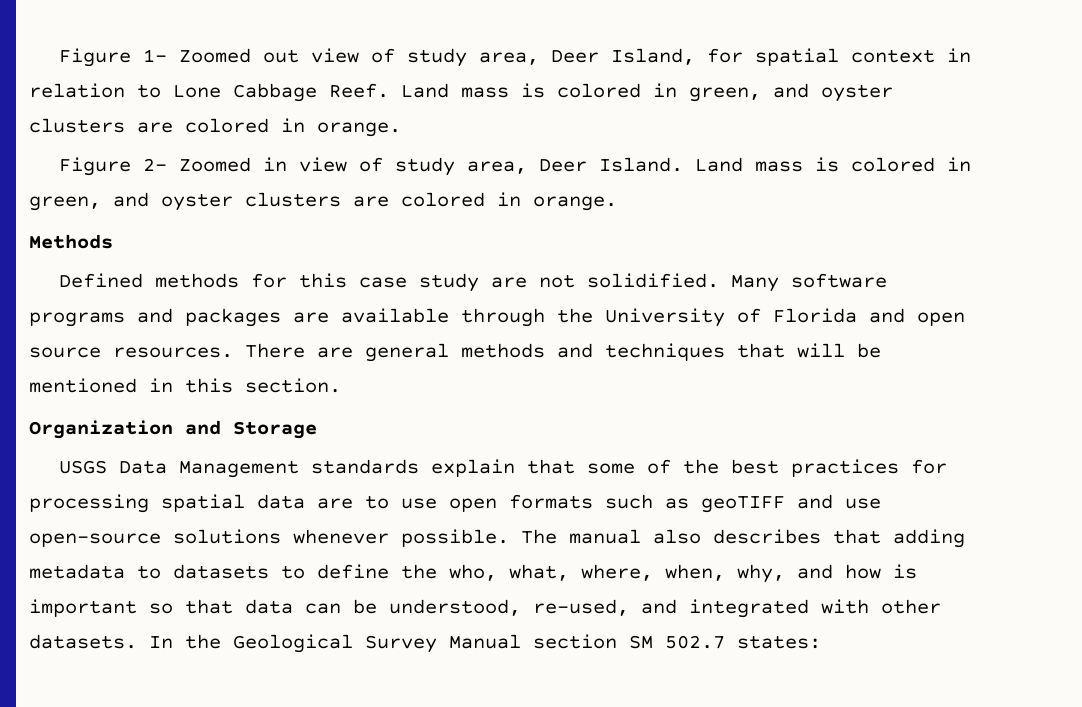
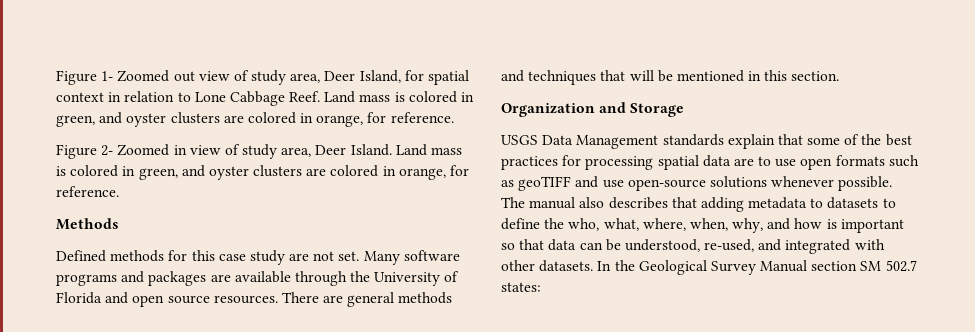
- Figure 1- Zoomed out view of study area, Deer Island, for spatial context in relation to Lone Cabbage Reef. Land mass is colored in green, and oyster clusters are colored in orange.
+ Figure 1- Zoomed out view of study area, Deer Island, for spatial context in relation to Lone Cabbage Reef. Land mass is colored in green, and oyster clusters are colored in orange, for reference.
- Figure 2- Zoomed in view of study area, Deer Island. Land mass is colored in green, and oyster clusters are colored in orange.
+ Figure 2- Zoomed in view of study area, Deer Island. Land mass is colored in green, and oyster clusters are colored in orange, for reference.
- Defined methods for this case study are not solidified.
+ Defined methods for this case study are not set.

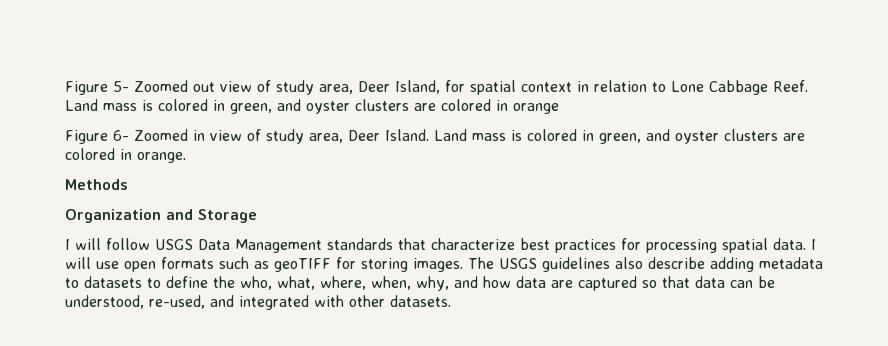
- Figure 1- Zoomed out view of study area, Deer Island, for spatial context in relation to Lone Cabbage Reef. Land mass is colored in green, and oyster clusters are colored in orange, for reference.
- Figure 2- Zoomed in view of study area, Deer Island. Land mass is colored in green, and oyster clusters are colored in orange, for reference.
+ Figure 5- Zoomed out view of study area, Deer Island, for spatial context in relation to Lone Cabbage Reef. Land mass is colored in green, and oyster clusters are colored in orange
+ Figure 6- Zoomed in view of study area, Deer Island. Land mass is colored in green, and oyster clusters are colored in orange.
  Methods
- Defined methods for this case study are not set. Many software programs and packages are available through the University of Florida and open source resources. There are general methods and techniques that will be mentioned in this section.
- USGS Data Management standards explain that some of the best practices for processing spatial data are to use open formats such as geoTIFF and use open-source solutions whenever possible. The manual also describes that adding metadata to datasets to define the who, what, where, when, why, and how is important so that data can be understood, re-used, and integrated with other datasets. In the Geological Survey Manual section SM 502.7 states:
+ I will follow USGS Data Management standards that characterize best practices for processing spatial data. I will use open formats such as geoTIFF for storing images. The USGS guidelines also describe adding metadata to datasets to define the who, what, where, when, why, and how data are captured so that data can be understood, re-used, and integrated with other datasets.

